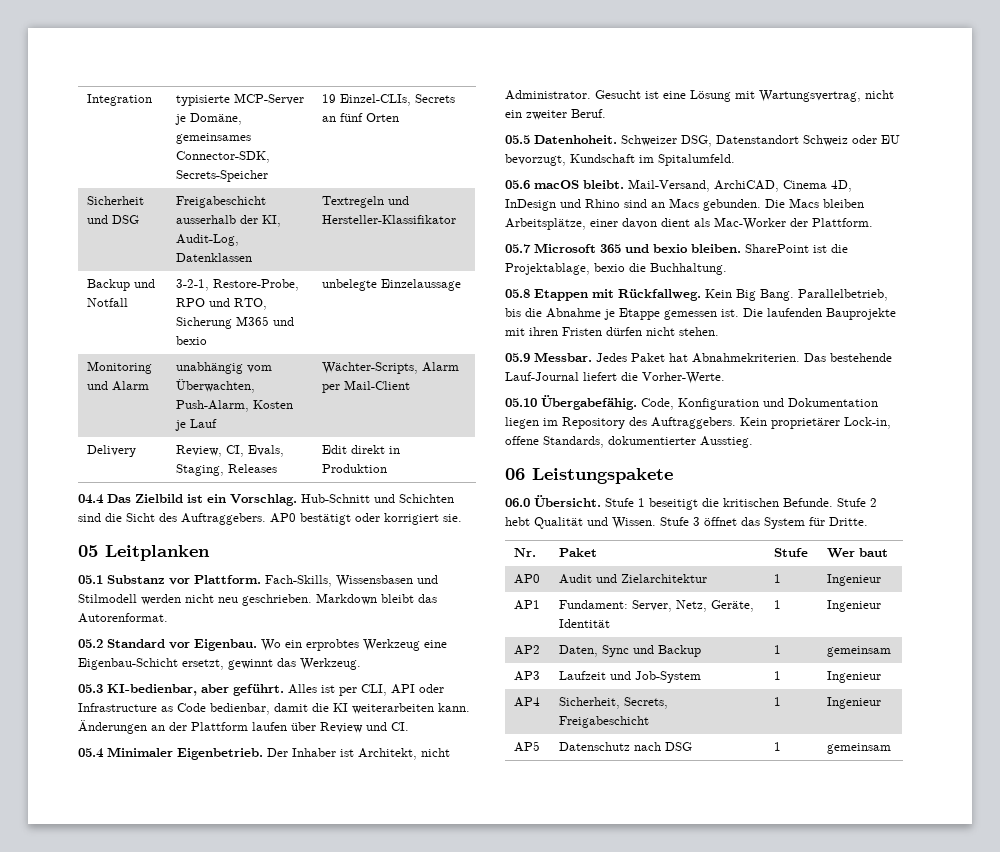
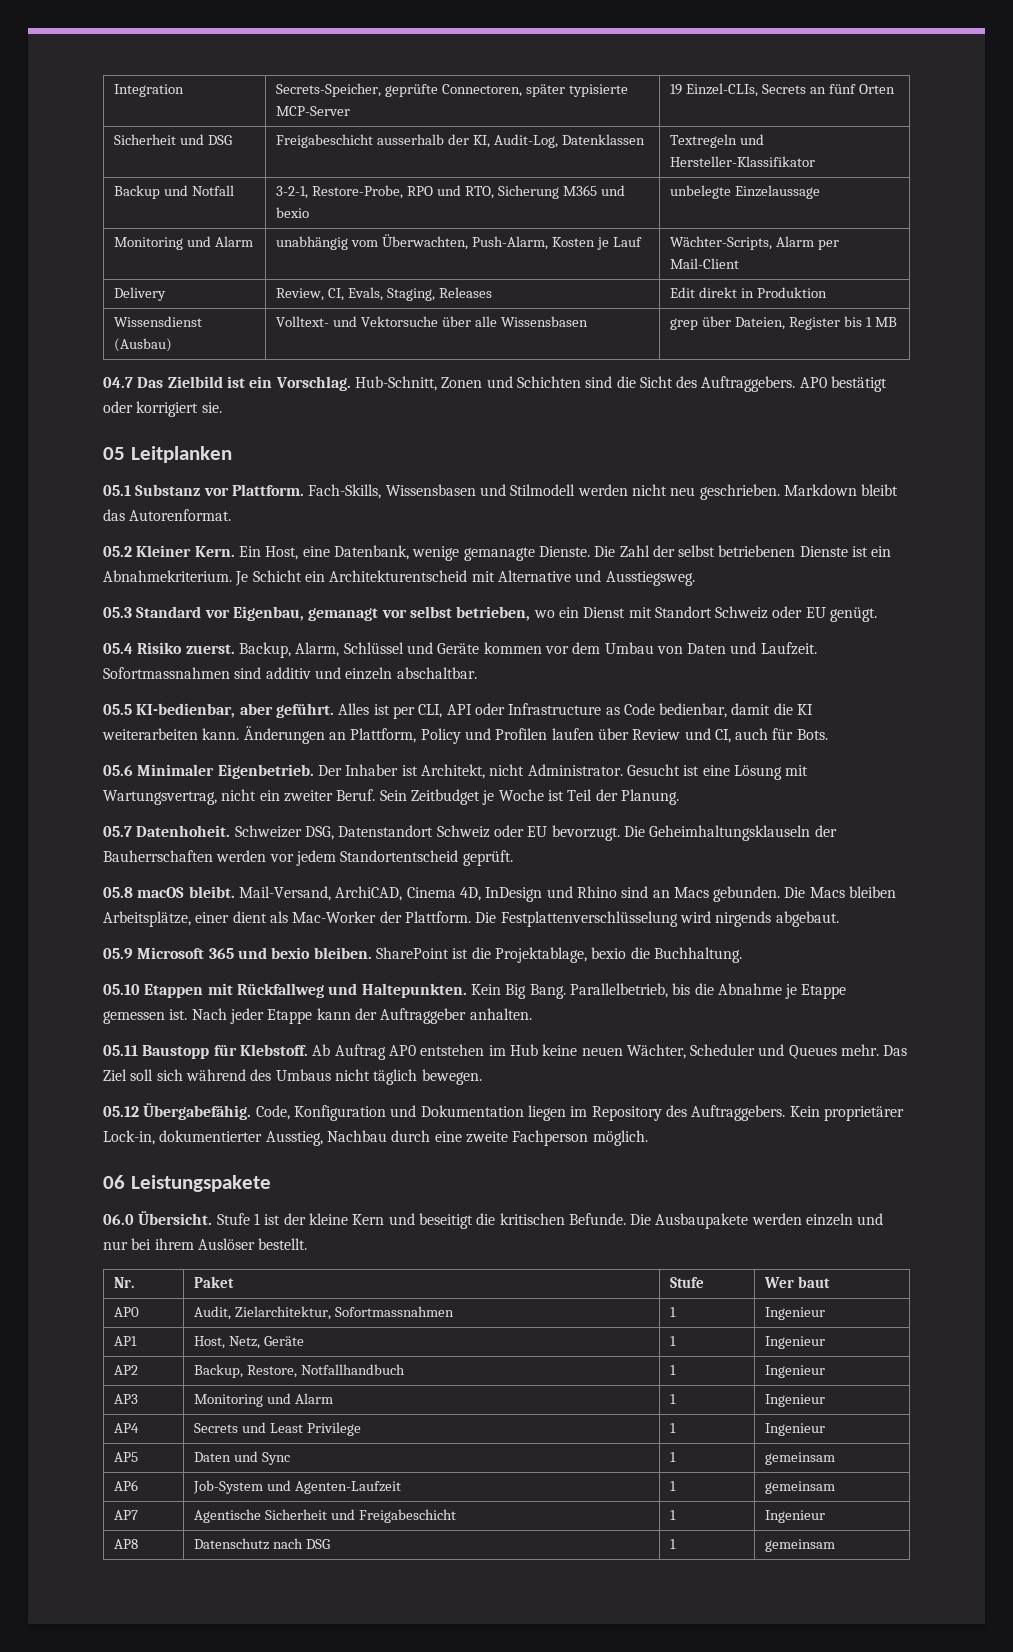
- Integration | typisierte MCP-Server je Domäne, gemeinsames Connector-SDK, Secrets-Speicher | 19 Einzel-CLIs, Secrets an fünf Orten
+ Integration | Secrets-Speicher, geprüfte Connectoren, später typisierte MCP-Server | 19 Einzel-CLIs, Secrets an fünf Orten
- 04.4 Das Zielbild ist ein Vorschlag.
+ Wissensdienst (Ausbau) | Volltext- und Vektorsuche über alle Wissensbasen | grep über Dateien, Register bis 1 MB
+ 04.7 Das Zielbild ist ein Vorschlag.
- Hub-Schnitt und Schichten sind die Sicht des Auftraggebers.
+ Hub-Schnitt, Zonen und Schichten sind die Sicht des Auftraggebers.
- 05.2 Standard vor Eigenbau. Wo ein erprobtes Werkzeug eine Eigenbau-Schicht ersetzt, gewinnt das Werkzeug.
- 05.3 KI-bedienbar, aber geführt.
+ 05.2 Kleiner Kern. Ein Host, eine Datenbank, wenige gemanagte Dienste. Die Zahl der selbst betriebenen Dienste ist ein Abnahmekriterium. Je Schicht ein Architekturentscheid mit Alternative und Ausstiegsweg.
+ 05.3 Standard vor Eigenbau, gemanagt vor selbst betrieben, wo ein Dienst mit Standort Schweiz oder EU genügt.
+ 05.4 Risiko zuerst. Backup, Alarm, Schlüssel und Geräte kommen vor dem Umbau von Daten und Laufzeit. Sofortmassnahmen sind additiv und einzeln abschaltbar.
+ 05.5 KI-bedienbar, aber geführt.
- Änderungen an der Plattform laufen über Review und CI.
- 05.4 Minimaler Eigenbetrieb.
+ Änderungen an Plattform, Policy und Profilen laufen über Review und CI, auch für Bots.
+ 05.6 Minimaler Eigenbetrieb.
- Gesucht ist eine Lösung mit Wartungsvertrag, nicht ein zweiter Beruf.
- 05.5 Datenhoheit.
+ Gesucht ist eine Lösung mit Wartungsvertrag, nicht ein zweiter Beruf. Sein Zeitbudget je Woche ist Teil der Planung.
+ 05.7 Datenhoheit.
- Schweizer DSG, Datenstandort Schweiz oder EU bevorzugt, Kundschaft im Spitalumfeld.
- 05.6 macOS bleibt.
+ Schweizer DSG, Datenstandort Schweiz oder EU bevorzugt. Die Geheimhaltungsklauseln der Bauherrschaften werden vor jedem Standortentscheid geprüft.
+ 05.8 macOS bleibt.
- Die Macs bleiben Arbeitsplätze, einer davon dient als Mac-Worker der Plattform.
- 05.7 Microsoft 365 und bexio bleiben.
+ Die Macs bleiben Arbeitsplätze, einer dient als Mac-Worker der Plattform. Die Festplattenverschlüsselung wird nirgends abgebaut.
+ 05.9 Microsoft 365 und bexio bleiben.
- 05.8 Etappen mit Rückfallweg.
+ 05.10 Etappen mit Rückfallweg und Haltepunkten.
- Die laufenden Bauprojekte mit ihren Fristen dürfen nicht stehen.
- 05.9 Messbar. Jedes Paket hat Abnahmekriterien. Das bestehende Lauf-Journal liefert die Vorher-Werte.
- 05.10 Übergabefähig.
+ Nach jeder Etappe kann der Auftraggeber anhalten.
+ 05.11 Baustopp für Klebstoff. Ab Auftrag AP0 entstehen im Hub keine neuen Wächter, Scheduler und Queues mehr. Das Ziel soll sich während des Umbaus nicht täglich bewegen.
+ 05.12 Übergabefähig.
- Kein proprietärer Lock-in, offene Standards, dokumentierter Ausstieg.
+ Kein proprietärer Lock-in, dokumentierter Ausstieg, Nachbau durch eine zweite Fachperson möglich.
- Stufe 1 beseitigt die kritischen Befunde. Stufe 2 hebt Qualität und Wissen. Stufe 3 öffnet das System für Dritte.
+ Stufe 1 ist der kleine Kern und beseitigt die kritischen Befunde. Die Ausbaupakete werden einzeln und nur bei ihrem Auslöser bestellt.
- AP0 | Audit und Zielarchitektur | 1 | Ingenieur
+ AP0 | Audit, Zielarchitektur, Sofortmassnahmen | 1 | Ingenieur
- AP1 | Fundament: Server, Netz, Geräte, Identität | 1 | Ingenieur
+ AP1 | Host, Netz, Geräte | 1 | Ingenieur
- AP2 | Daten, Sync und Backup | 1 | gemeinsam
+ AP2 | Backup, Restore, Notfallhandbuch | 1 | Ingenieur
- AP3 | Laufzeit und Job-System | 1 | Ingenieur
+ AP3 | Monitoring und Alarm | 1 | Ingenieur
- AP4 | Sicherheit, Secrets, Freigabeschicht | 1 | Ingenieur
+ AP4 | Secrets und Least Privilege | 1 | Ingenieur
+ AP5 | Daten und Sync | 1 | gemeinsam
+ AP6 | Job-System und Agenten-Laufzeit | 1 | gemeinsam
+ AP7 | Agentische Sicherheit und Freigabeschicht | 1 | Ingenieur
- AP5 | Datenschutz nach DSG | 1 | gemeinsam
+ AP8 | Datenschutz nach DSG | 1 | gemeinsam

